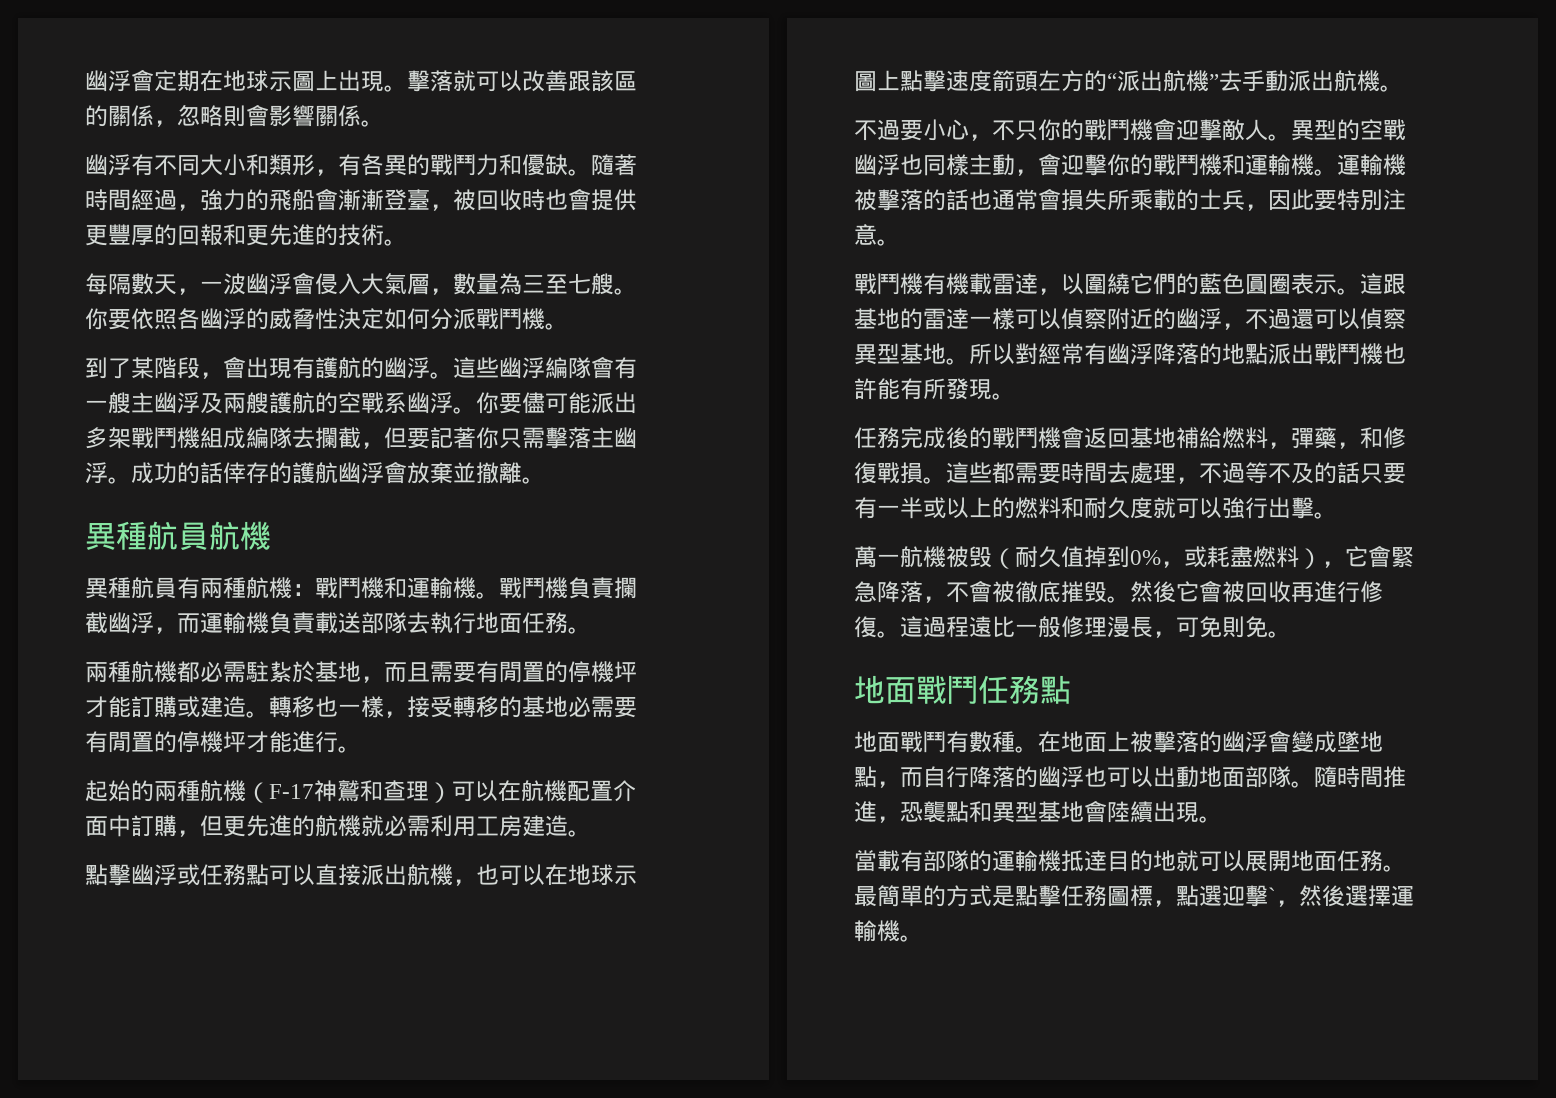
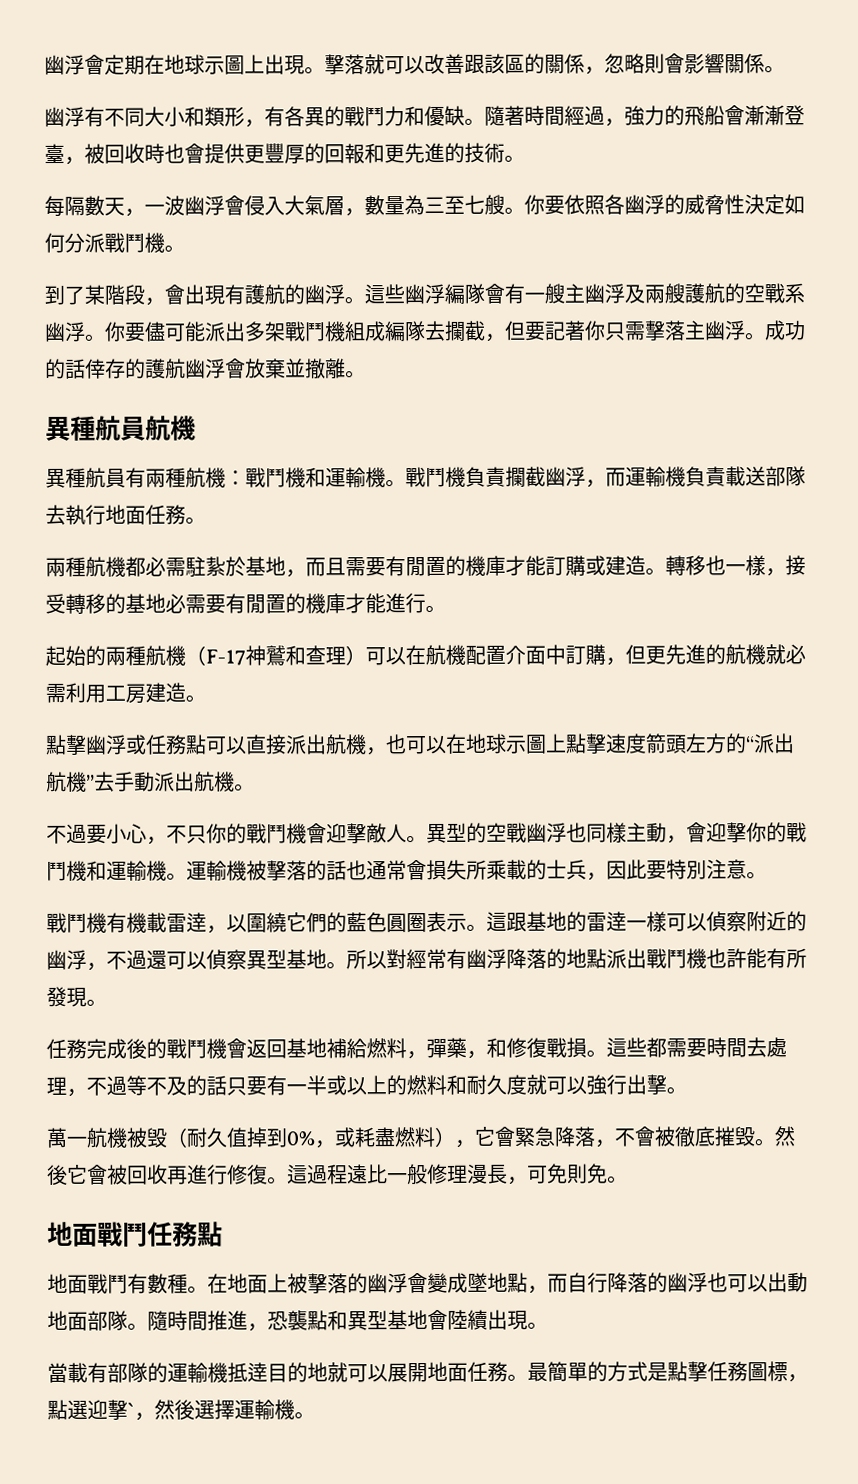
- 兩種航機都必需駐紥於基地，而且需要有閒置的停機坪才能訂購或建造。
+ 兩種航機都必需駐紥於基地，而且需要有閒置的機庫才能訂購或建造。
- 轉移也一樣，接受轉移的基地必需要有閒置的停機坪才能進行。
+ 轉移也一樣，接受轉移的基地必需要有閒置的機庫才能進行。

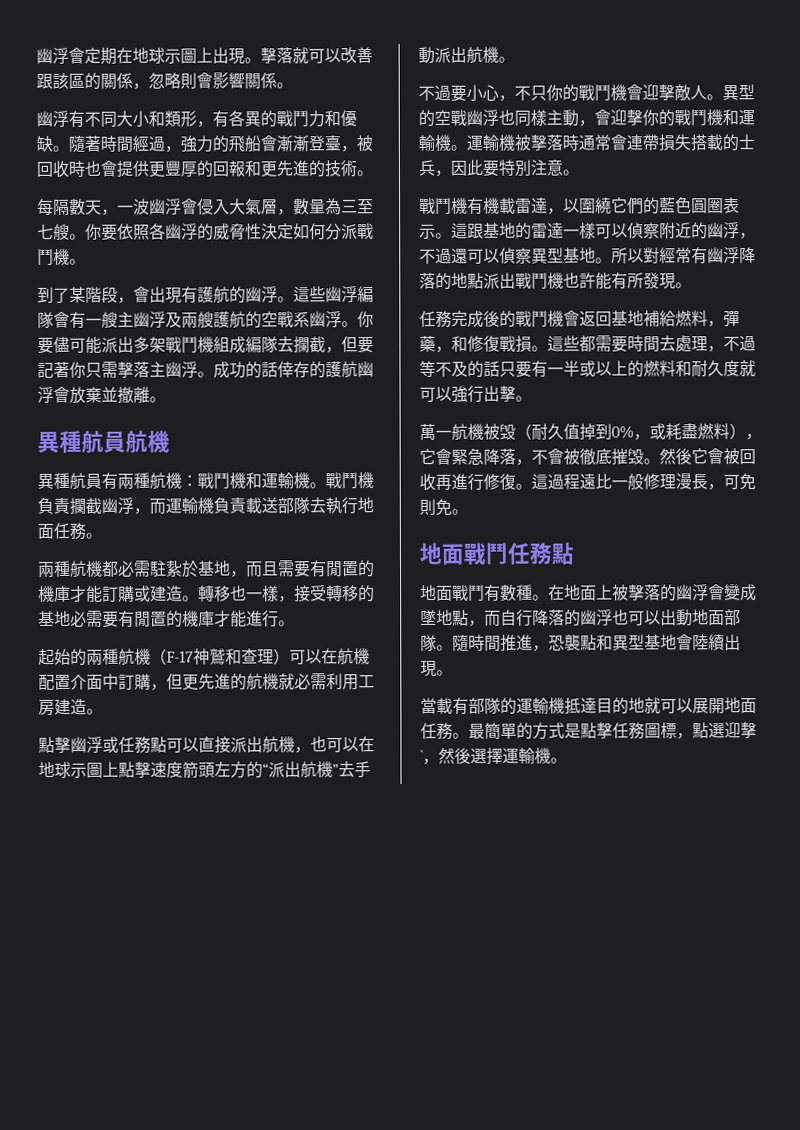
- 運輸機被擊落的話也通常會損失所乘載的士兵，因此要特別注意。
+ 運輸機被擊落時通常會連帶損失搭載的士兵，因此要特別注意。
- 戰鬥機有機載雷逹，以圍繞它們的藍色圓圈表示。
+ 戰鬥機有機載雷達，以圍繞它們的藍色圓圈表示。
- 這跟基地的雷逹一樣可以偵察附近的幽浮，不過還可以偵察異型基地。
+ 這跟基地的雷達一樣可以偵察附近的幽浮，不過還可以偵察異型基地。
- 當載有部隊的運輸機抵逹目的地就可以展開地面任務。
+ 當載有部隊的運輸機抵達目的地就可以展開地面任務。

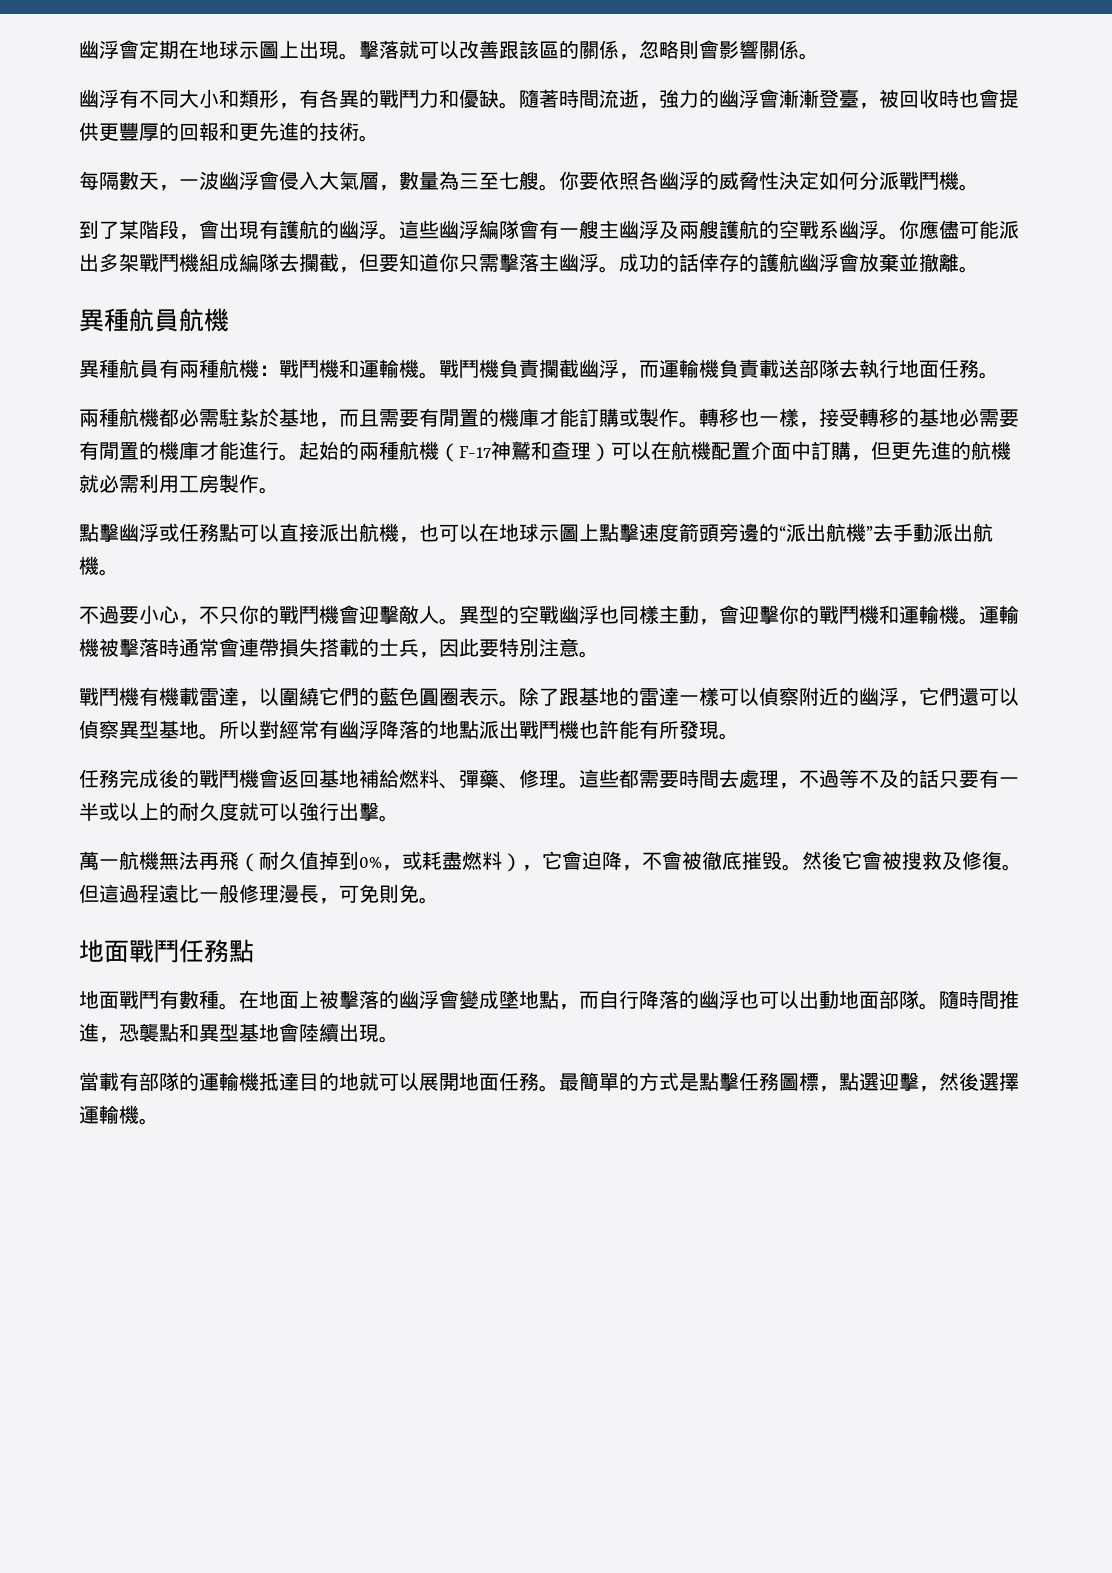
- 隨著時間經過，強力的飛船會漸漸登臺，被回收時也會提供更豐厚的回報和更先進的技術。
+ 隨著時間流逝，強力的幽浮會漸漸登臺，被回收時也會提供更豐厚的回報和更先進的技術。
- 你要儘可能派出多架戰鬥機組成編隊去攔截，但要記著你只需擊落主幽浮。
+ 你應儘可能派出多架戰鬥機組成編隊去攔截，但要知道你只需擊落主幽浮。
- 兩種航機都必需駐紥於基地，而且需要有閒置的機庫才能訂購或建造。
+ 兩種航機都必需駐紥於基地，而且需要有閒置的機庫才能訂購或製作。
- 轉移也一樣，接受轉移的基地必需要有閒置的機庫才能進行。
- 起始的兩種航機（F-17神鷲和查理）可以在航機配置介面中訂購，但更先進的航機就必需利用工房建造。
+ 轉移也一樣，接受轉移的基地必需要有閒置的機庫才能進行。起始的兩種航機（F-17神鷲和查理）可以在航機配置介面中訂購，但更先進的航機就必需利用工房製作。
- 點擊幽浮或任務點可以直接派出航機，也可以在地球示圖上點擊速度箭頭左方的“派出航機”去手動派出航機。
+ 點擊幽浮或任務點可以直接派出航機，也可以在地球示圖上點擊速度箭頭旁邊的“派出航機”去手動派出航機。
- 這跟基地的雷達一樣可以偵察附近的幽浮，不過還可以偵察異型基地。
+ 除了跟基地的雷達一樣可以偵察附近的幽浮，它們還可以偵察異型基地。
- 任務完成後的戰鬥機會返回基地補給燃料，彈藥，和修復戰損。
+ 任務完成後的戰鬥機會返回基地補給燃料、彈藥、修理。
- 這些都需要時間去處理，不過等不及的話只要有一半或以上的燃料和耐久度就可以強行出擊。
+ 這些都需要時間去處理，不過等不及的話只要有一半或以上的耐久度就可以強行出擊。
- 萬一航機被毁（耐久值掉到0%，或耗盡燃料），它會緊急降落，不會被徹底摧毁。
+ 萬一航機無法再飛（耐久值掉到0%，或耗盡燃料），它會迫降，不會被徹底摧毁。
- 然後它會被回收再進行修復。這過程遠比一般修理漫長，可免則免。
+ 然後它會被搜救及修復。但這過程遠比一般修理漫長，可免則免。
- 最簡單的方式是點擊任務圖標，點選迎擊`，然後選擇運輸機。
+ 最簡單的方式是點擊任務圖標，點選迎擊，然後選擇運輸機。

